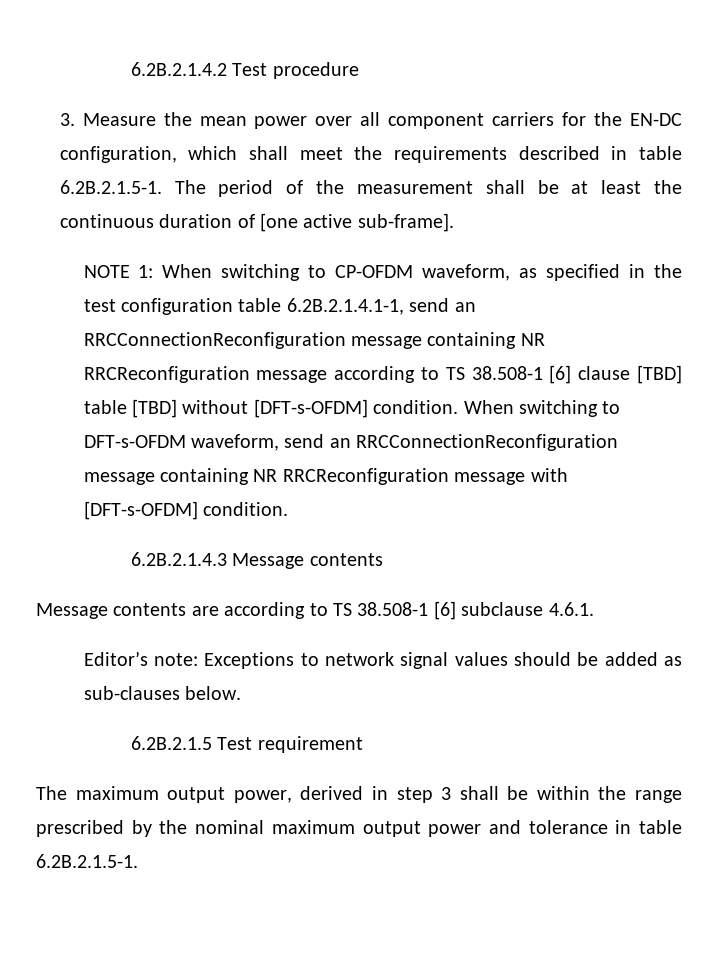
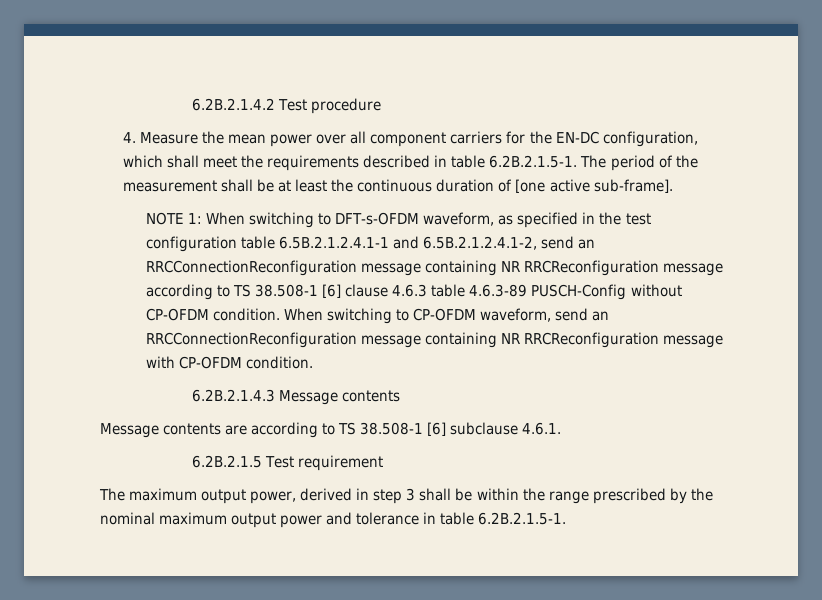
- 3. Measure the mean power over all component carriers for the EN-DC configuration, which shall meet the requirements described in table 6.2B.2.1.5-1. The period of the measurement shall be at least the continuous duration of [one active sub-frame].
+ 4. Measure the mean power over all component carriers for the EN-DC configuration, which shall meet the requirements described in table 6.2B.2.1.5-1. The period of the measurement shall be at least the continuous duration of [one active sub-frame].
- NOTE 1: When switching to CP-OFDM waveform, as specified in the test configuration table 6.2B.2.1.4.1-1, send an RRCConnectionReconfiguration message containing NR RRCReconfiguration message according to TS 38.508-1 [6] clause [TBD] table [TBD] without [DFT-s-OFDM] condition.
+ NOTE 1: When switching to DFT-s-OFDM waveform, as specified in the test configuration table 6.5B.2.1.2.4.1-1 and 6.5B.2.1.2.4.1-2, send an RRCConnectionReconfiguration message containing NR RRCReconfiguration message according to TS 38.508-1 [6] clause 4.6.3 table 4.6.3-89 PUSCH-Config without CP-OFDM condition.
- When switching to DFT-s-OFDM waveform, send an RRCConnectionReconfiguration message containing NR RRCReconfiguration message with [DFT-s-OFDM] condition.
+ When switching to CP-OFDM waveform, send an RRCConnectionReconfiguration message containing NR RRCReconfiguration message with CP-OFDM condition.
- Editor’s note: Exceptions to network signal values should be added as sub-clauses below.

